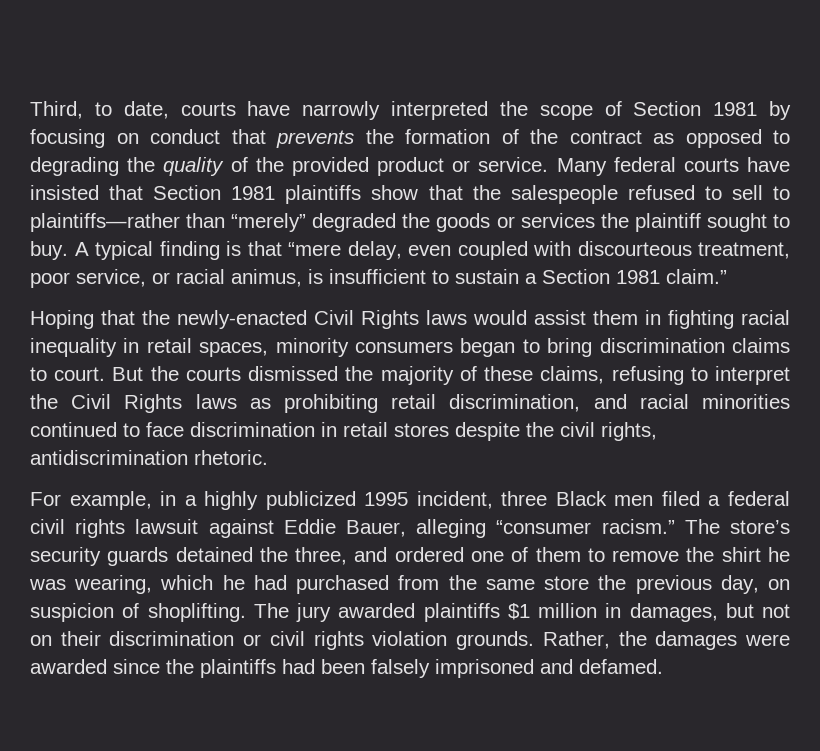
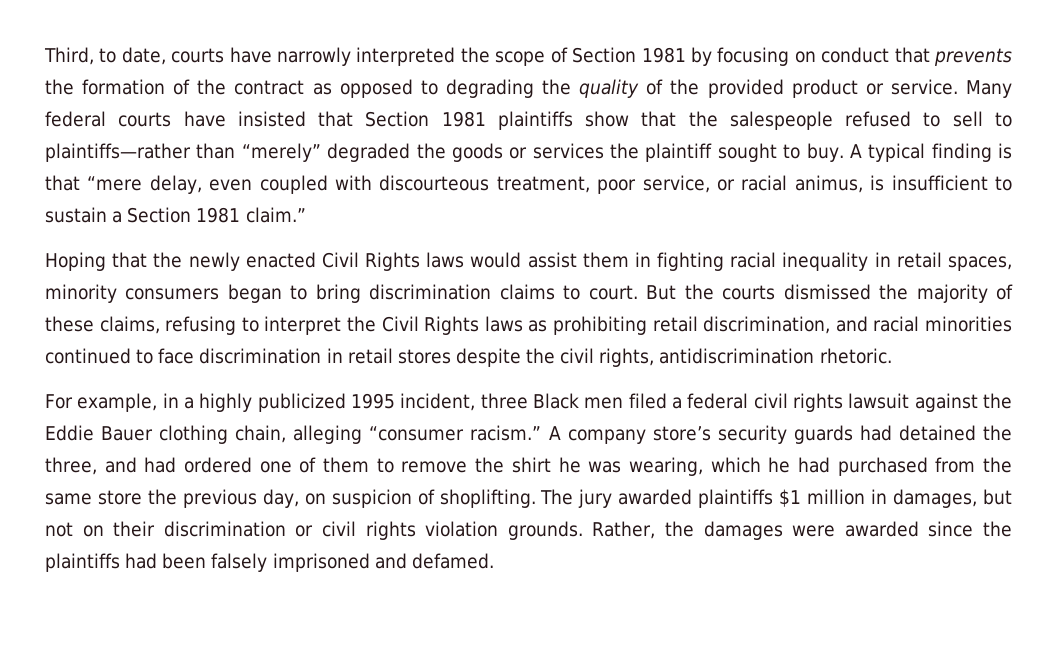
- Hoping that the newly-enacted Civil Rights laws would assist them in fighting racial inequality in retail spaces, minority consumers began to bring discrimination claims to court.
+ Hoping that the newly enacted Civil Rights laws would assist them in fighting racial inequality in retail spaces, minority consumers began to bring discrimination claims to court.
- For example, in a highly publicized 1995 incident, three Black men filed a federal civil rights lawsuit against Eddie Bauer, alleging “consumer racism.”
+ For example, in a highly publicized 1995 incident, three Black men filed a federal civil rights lawsuit against the Eddie Bauer clothing chain, alleging “consumer racism.”
- The store’s security guards detained the three, and ordered one of them to remove the shirt he was wearing, which he had purchased from the same store the previous day, on suspicion of shoplifting.
+ A company store’s security guards had detained the three, and had ordered one of them to remove the shirt he was wearing, which he had purchased from the same store the previous day, on suspicion of shoplifting.

